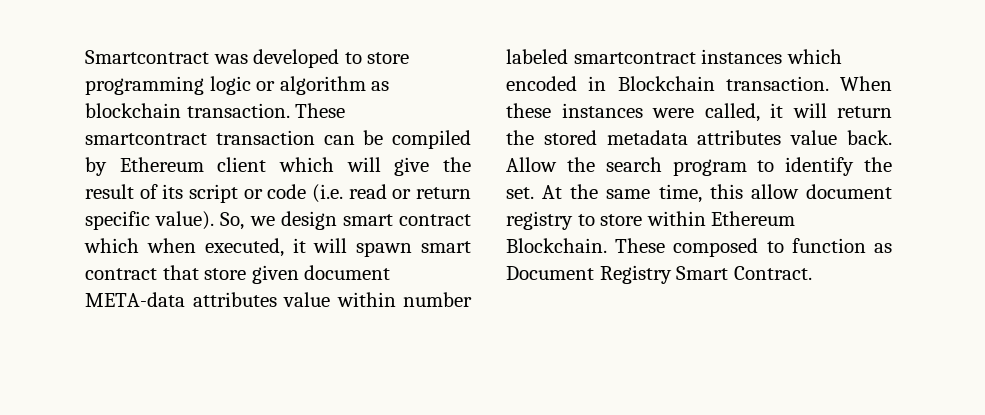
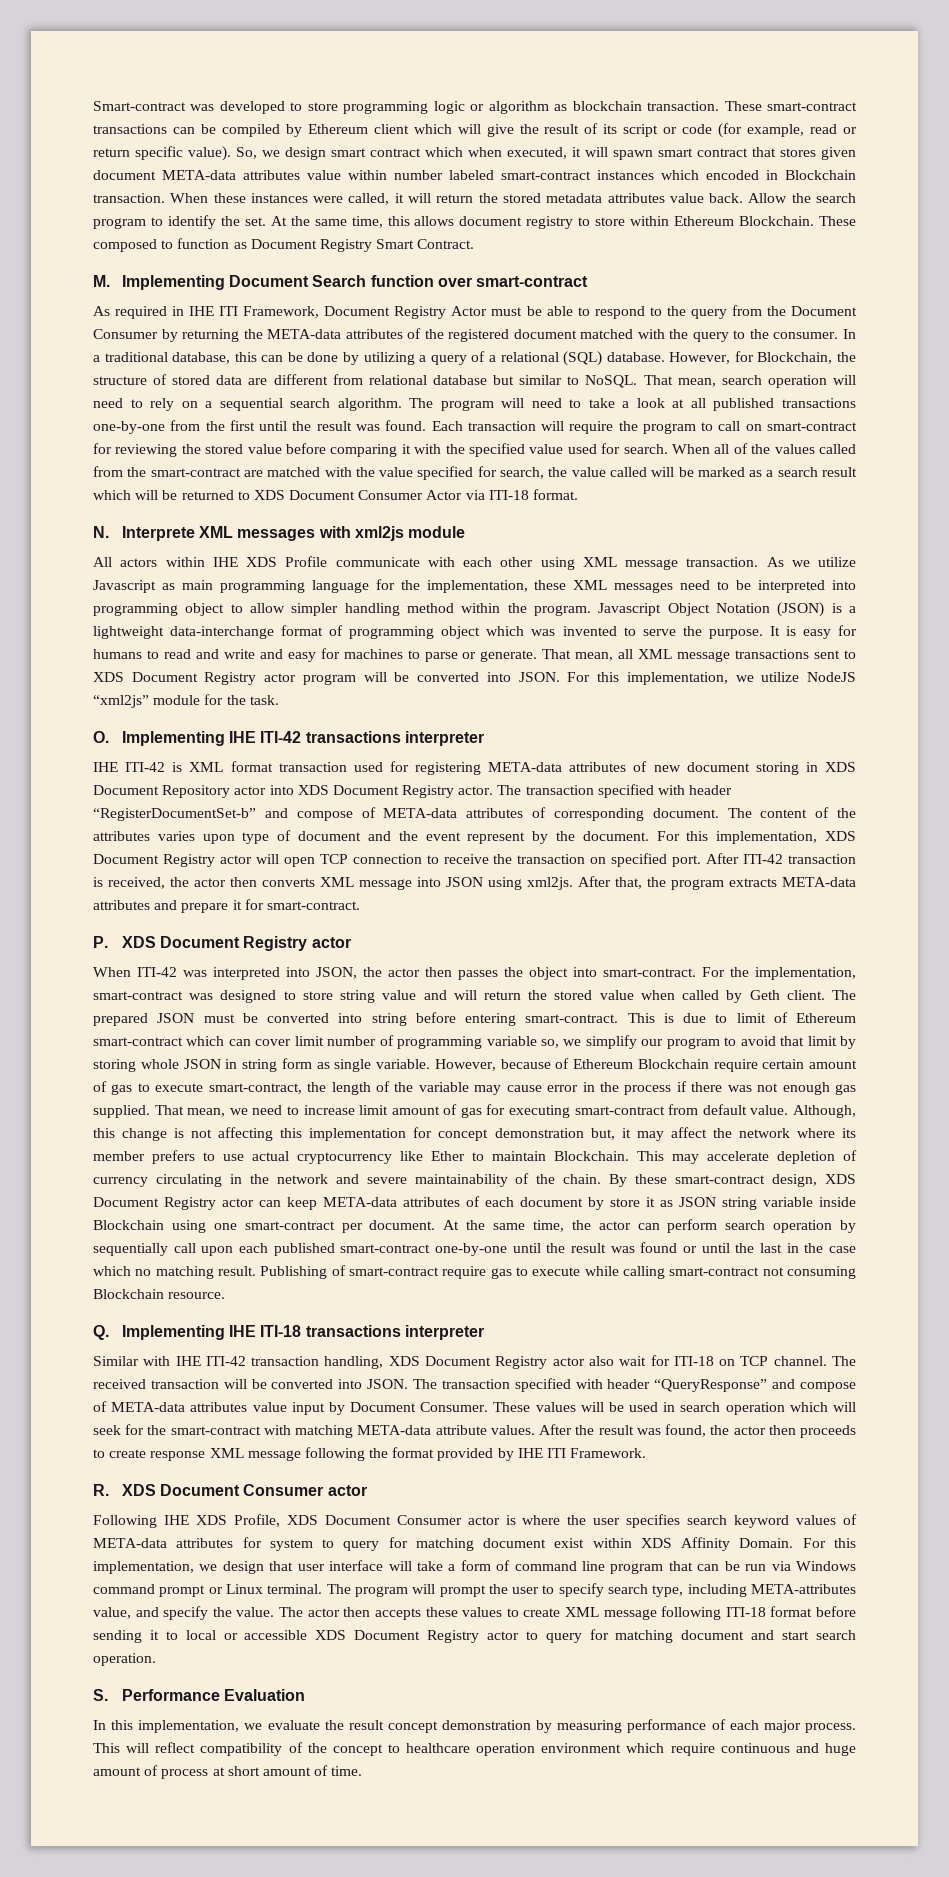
- Smartcontract was developed to store programming logic or algorithm as blockchain transaction.
+ Smart-contract was developed to store programming logic or algorithm as blockchain transaction.
- These smartcontract transaction can be compiled by Ethereum client which will give the result of its script or code (i.e. read or return specific value).
+ These smart-contract transactions can be compiled by Ethereum client which will give the result of its script or code (for example, read or return specific value).
- So, we design smart contract which when executed, it will spawn smart contract that store given document META-data attributes value within number labeled smartcontract instances which encoded in Blockchain transaction.
+ So, we design smart contract which when executed, it will spawn smart contract that stores given document META-data attributes value within number labeled smart-contract instances which encoded in Blockchain transaction.
- At the same time, this allow document registry to store within Ethereum Blockchain.
+ At the same time, this allows document registry to store within Ethereum Blockchain.
+ M. Implementing Document Search function over smart-contract
+ As required in IHE ITI Framework, Document Registry Actor must be able to respond to the query from the Document Consumer by returning the META-data attributes of the registered document matched with the query to the consumer. In a traditional database, this can be done by utilizing a query of a relational (SQL) database. However, for Blockchain, the structure of stored data are different from relational database but similar to NoSQL. That mean, search operation will need to rely on a sequential search algorithm. The program will need to take a look at all published transactions one-by-one from the first until the result was found. Each transaction will require the program to call on smart-contract for reviewing the stored value before comparing it with the specified value used for search. When all of the values called from the smart-contract are matched with the value specified for search, the value called will be marked as a search result which will be returned to XDS Document Consumer Actor via ITI-18 format.
+ N. Interprete XML messages with xml2js module
+ All actors within IHE XDS Profile communicate with each other using XML message transaction. As we utilize Javascript as main programming language for the implementation, these XML messages need to be interpreted into programming object to allow simpler handling method within the program. Javascript Object Notation (JSON) is a lightweight data-interchange format of programming object which was invented to serve the purpose. It is easy for humans to read and write and easy for machines to parse or generate. That mean, all XML message transactions sent to XDS Document Registry actor program will be converted into JSON. For this implementation, we utilize NodeJS “xml2js” module for the task.
+ O. Implementing IHE ITI-42 transactions interpreter
+ IHE ITI-42 is XML format transaction used for registering META-data attributes of new document storing in XDS Document Repository actor into XDS Document Registry actor. The transaction specified with header “RegisterDocumentSet-b” and compose of META-data attributes of corresponding document. The content of the attributes varies upon type of document and the event represent by the document. For this implementation, XDS Document Registry actor will open TCP connection to receive the transaction on specified port. After ITI-42 transaction is received, the actor then converts XML message into JSON using xml2js. After that, the program extracts META-data attributes and prepare it for smart-contract.
+ P. XDS Document Registry actor
+ When ITI-42 was interpreted into JSON, the actor then passes the object into smart-contract. For the implementation, smart-contract was designed to store string value and will return the stored value when called by Geth client. The prepared JSON must be converted into string before entering smart-contract. This is due to limit of Ethereum smart-contract which can cover limit number of programming variable so, we simplify our program to avoid that limit by storing whole JSON in string form as single variable. However, because of Ethereum Blockchain require certain amount of gas to execute smart-contract, the length of the variable may cause error in the process if there was not enough gas supplied. That mean, we need to increase limit amount of gas for executing smart-contract from default value. Although, this change is not affecting this implementation for concept demonstration but, it may affect the network where its member prefers to use actual cryptocurrency like Ether to maintain Blockchain. This may accelerate depletion of currency circulating in the network and severe maintainability of the chain. By these smart-contract design, XDS Document Registry actor can keep META-data attributes of each document by store it as JSON string variable inside Blockchain using one smart-contract per document. At the same time, the actor can perform search operation by sequentially call upon each published smart-contract one-by-one until the result was found or until the last in the case which no matching result. Publishing of smart-contract require gas to execute while calling smart-contract not consuming Blockchain resource.
+ Q. Implementing IHE ITI-18 transactions interpreter
+ Similar with IHE ITI-42 transaction handling, XDS Document Registry actor also wait for ITI-18 on TCP channel. The received transaction will be converted into JSON. The transaction specified with header “QueryResponse” and compose of META-data attributes value input by Document Consumer. These values will be used in search operation which will seek for the smart-contract with matching META-data attribute values. After the result was found, the actor then proceeds to create response XML message following the format provided by IHE ITI Framework.
+ R. XDS Document Consumer actor
+ Following IHE XDS Profile, XDS Document Consumer actor is where the user specifies search keyword values of META-data attributes for system to query for matching document exist within XDS Affinity Domain. For this implementation, we design that user interface will take a form of command line program that can be run via Windows command prompt or Linux terminal. The program will prompt the user to specify search type, including META-attributes value, and specify the value. The actor then accepts these values to create XML message following ITI-18 format before sending it to local or accessible XDS Document Registry actor to query for matching document and start search operation.
+ S. Performance Evaluation
+ In this implementation, we evaluate the result concept demonstration by measuring performance of each major process. This will reflect compatibility of the concept to healthcare operation environment which require continuous and huge amount of process at short amount of time.

